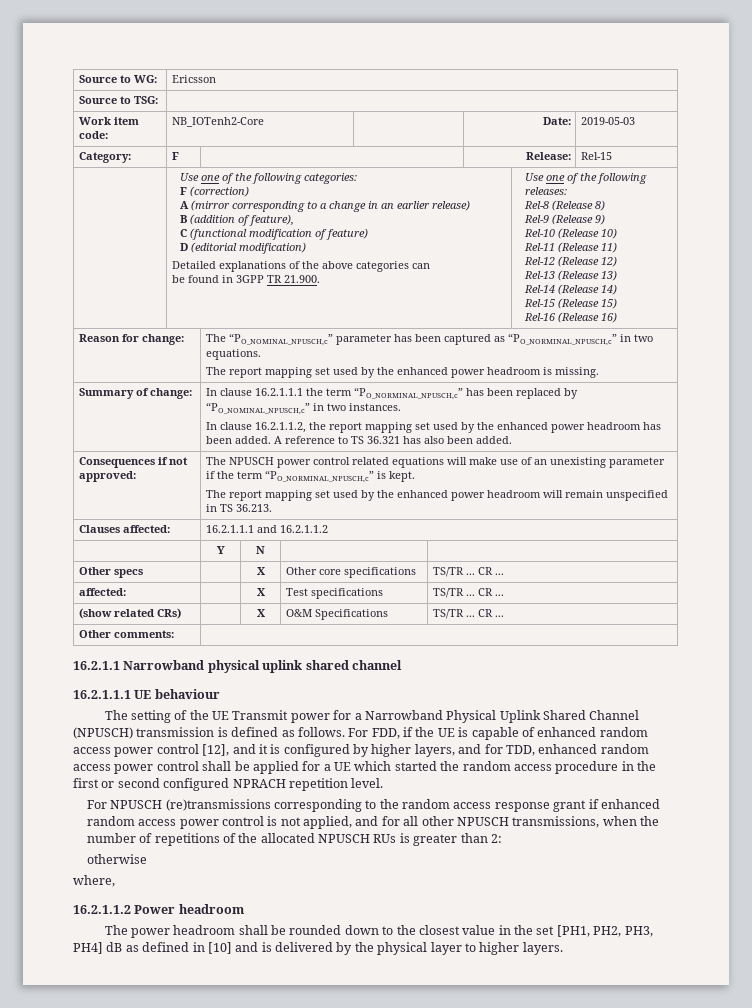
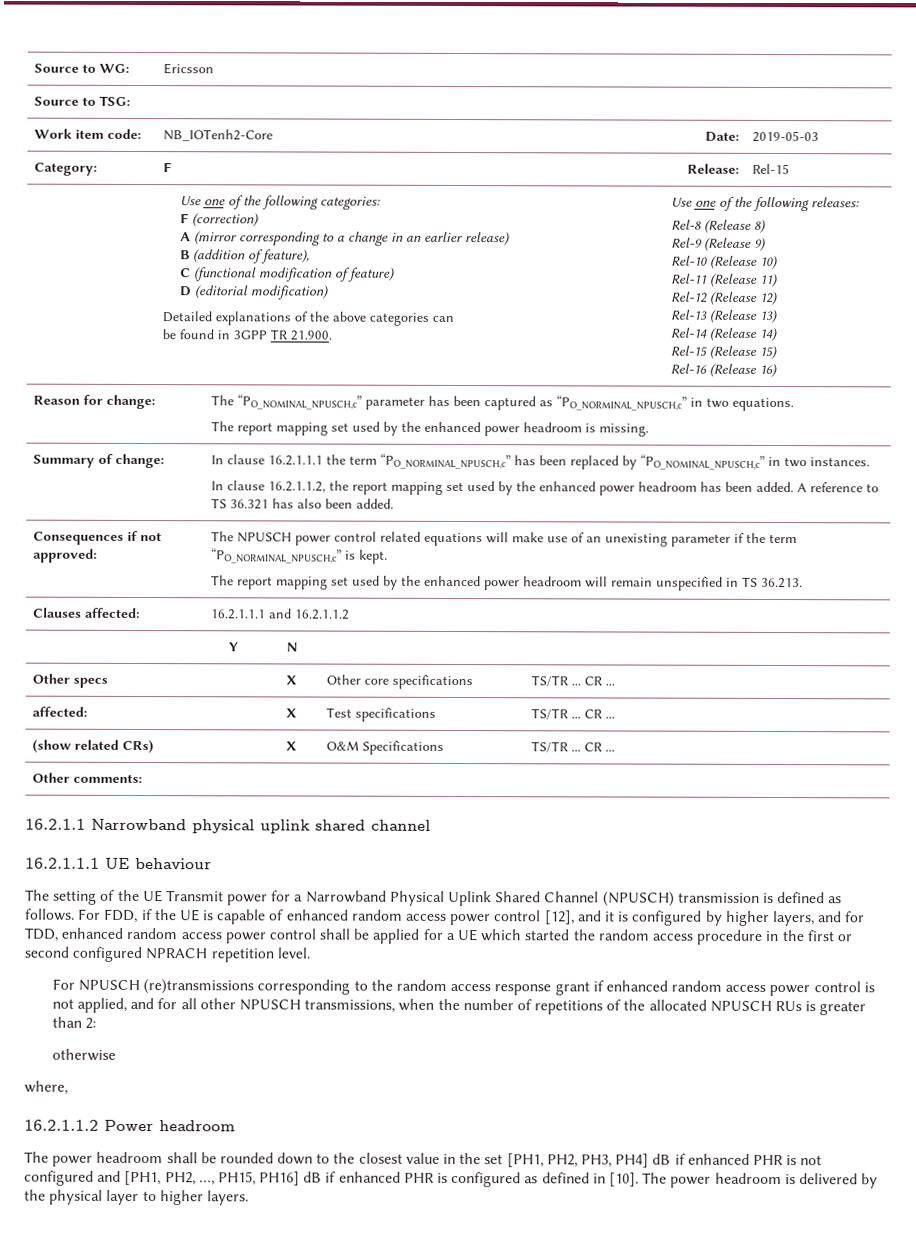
- The power headroom shall be rounded down to the closest value in the set [PH1, PH2, PH3, PH4] dB as defined in [10] and is delivered by the physical layer to higher layers.
+ The power headroom shall be rounded down to the closest value in the set [PH1, PH2, PH3, PH4] dB if enhanced PHR is not configured and [PH1, PH2, …, PH15, PH16] dB if enhanced PHR is configured as defined in [10]. The power headroom is delivered by the physical layer to higher layers.

